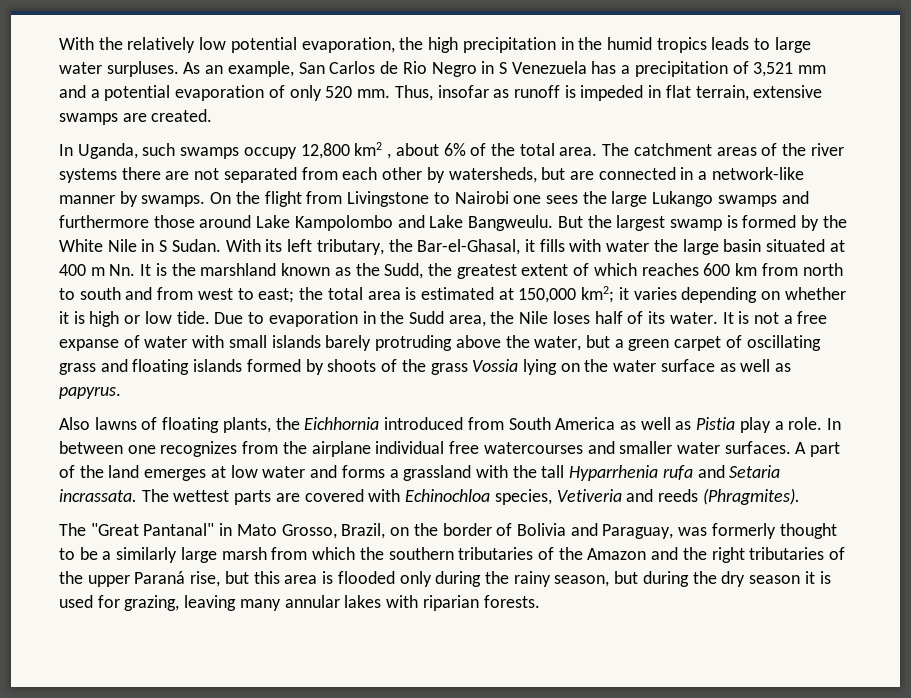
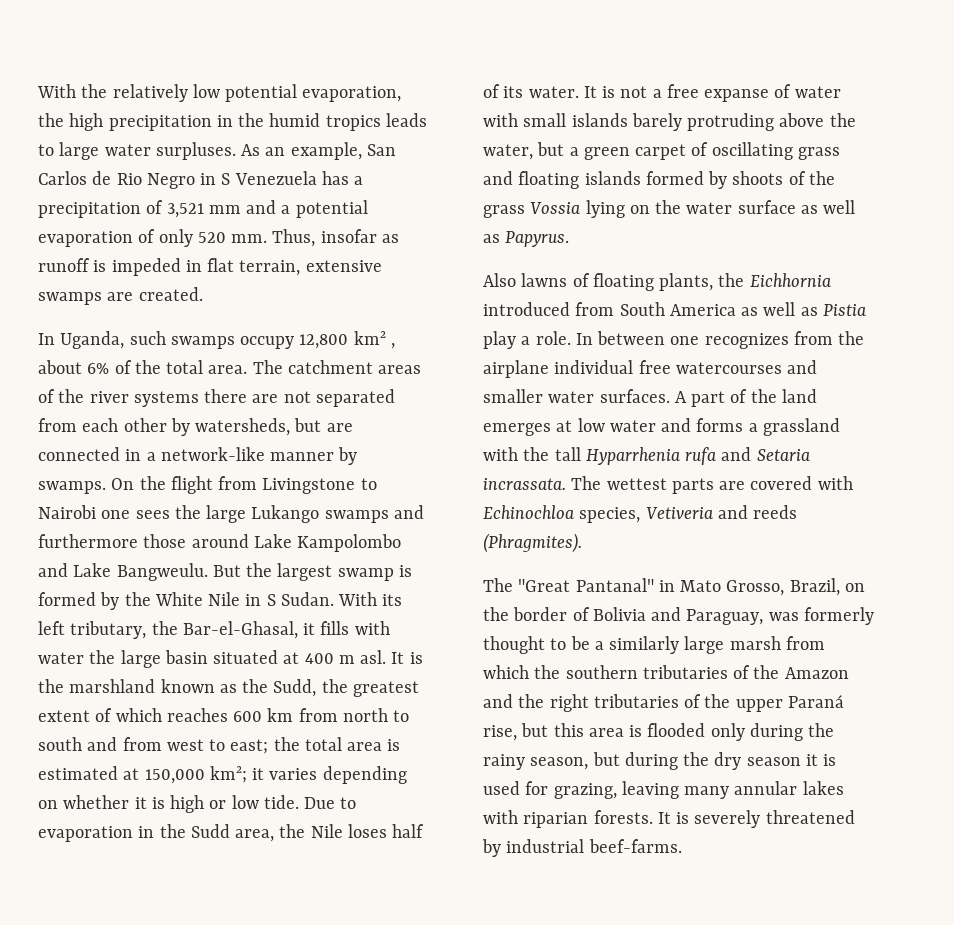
- With its left tributary, the Bar-el-Ghasal, it fills with water the large basin situated at 400 m Nn. It is the marshland known as the Sudd, the greatest extent of which reaches 600 km from north to south and from west to east;
+ With its left tributary, the Bar-el-Ghasal, it fills with water the large basin situated at 400 m asl. It is the marshland known as the Sudd, the greatest extent of which reaches 600 km from north to south and from west to east;
- It is not a free expanse of water with small islands barely protruding above the water, but a green carpet of oscillating grass and floating islands formed by shoots of the grass Vossia lying on the water surface as well as papyrus.
+ It is not a free expanse of water with small islands barely protruding above the water, but a green carpet of oscillating grass and floating islands formed by shoots of the grass Vossia lying on the water surface as well as Papyrus.
+ It is severely threatened by industrial beef-farms.

